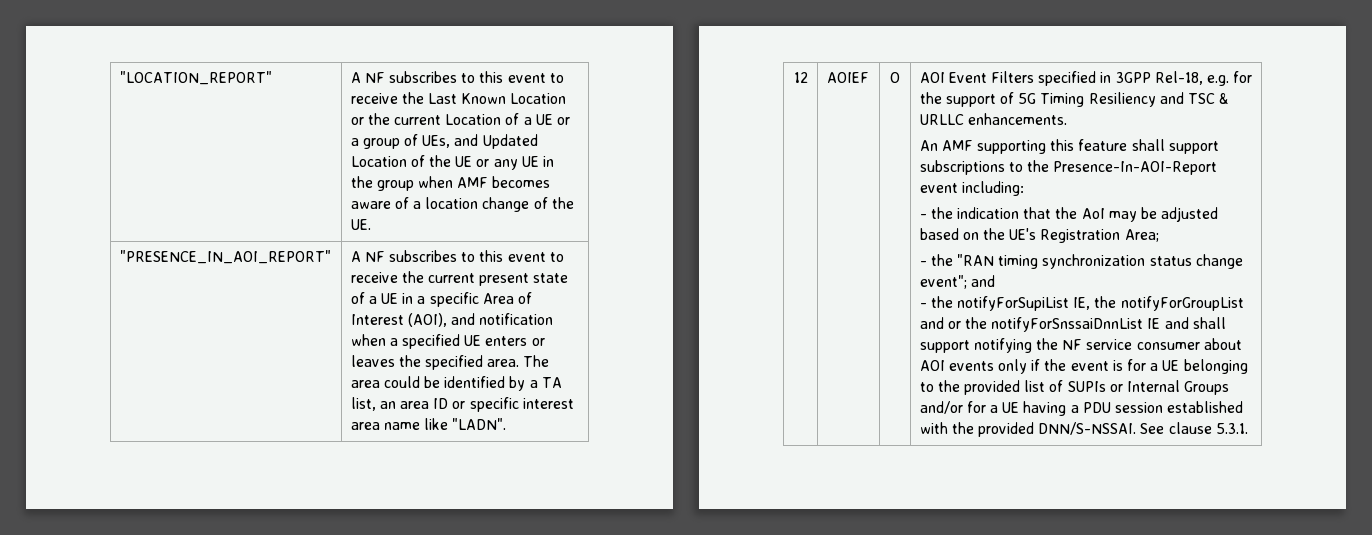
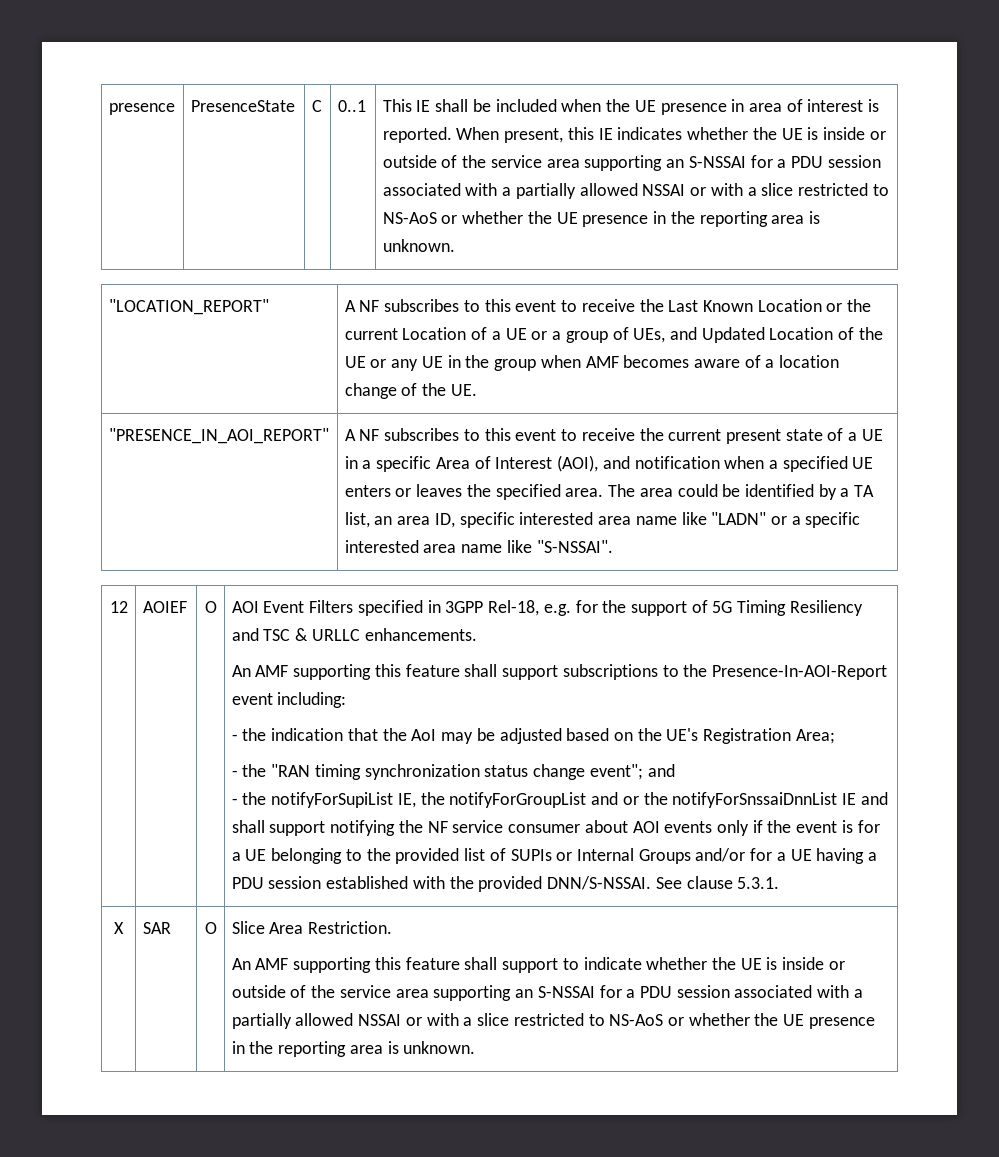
+ presence | PresenceState | C | 0..1 | This IE shall be included when the UE presence in area of interest is reported. When present, this IE indicates whether the UE is inside or outside of the service area supporting an S-NSSAI for a PDU session associated with a partially allowed NSSAI or with a slice restricted to NS-AoS or whether the UE presence in the reporting area is unknown.
- The area could be identified by a TA list, an area ID or specific interest area name like "LADN".
+ The area could be identified by a TA list, an area ID, specific interested area name like "LADN" or a specific interested area name like "S-NSSAI".
+ X | SAR | O | Slice Area Restriction.
+ An AMF supporting this feature shall support to indicate whether the UE is inside or outside of the service area supporting an S-NSSAI for a PDU session associated with a partially allowed NSSAI or with a slice restricted to NS-AoS or whether the UE presence in the reporting area is unknown.

